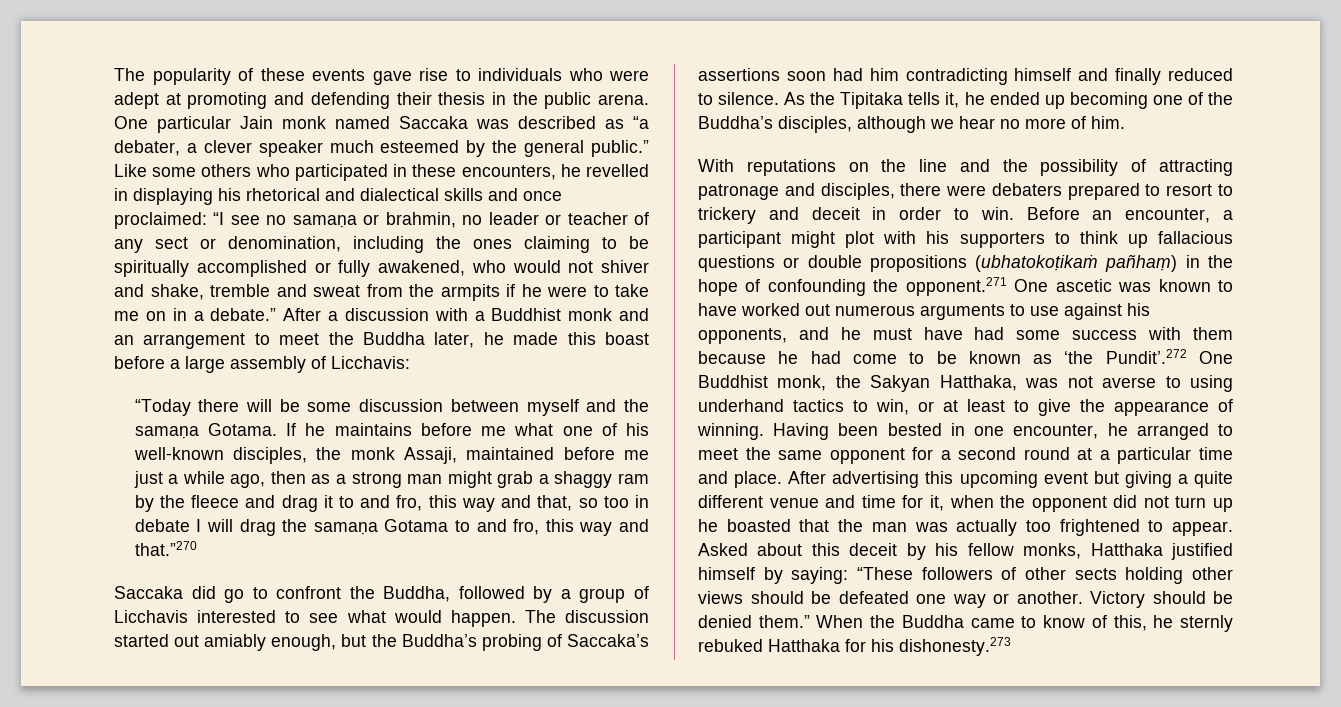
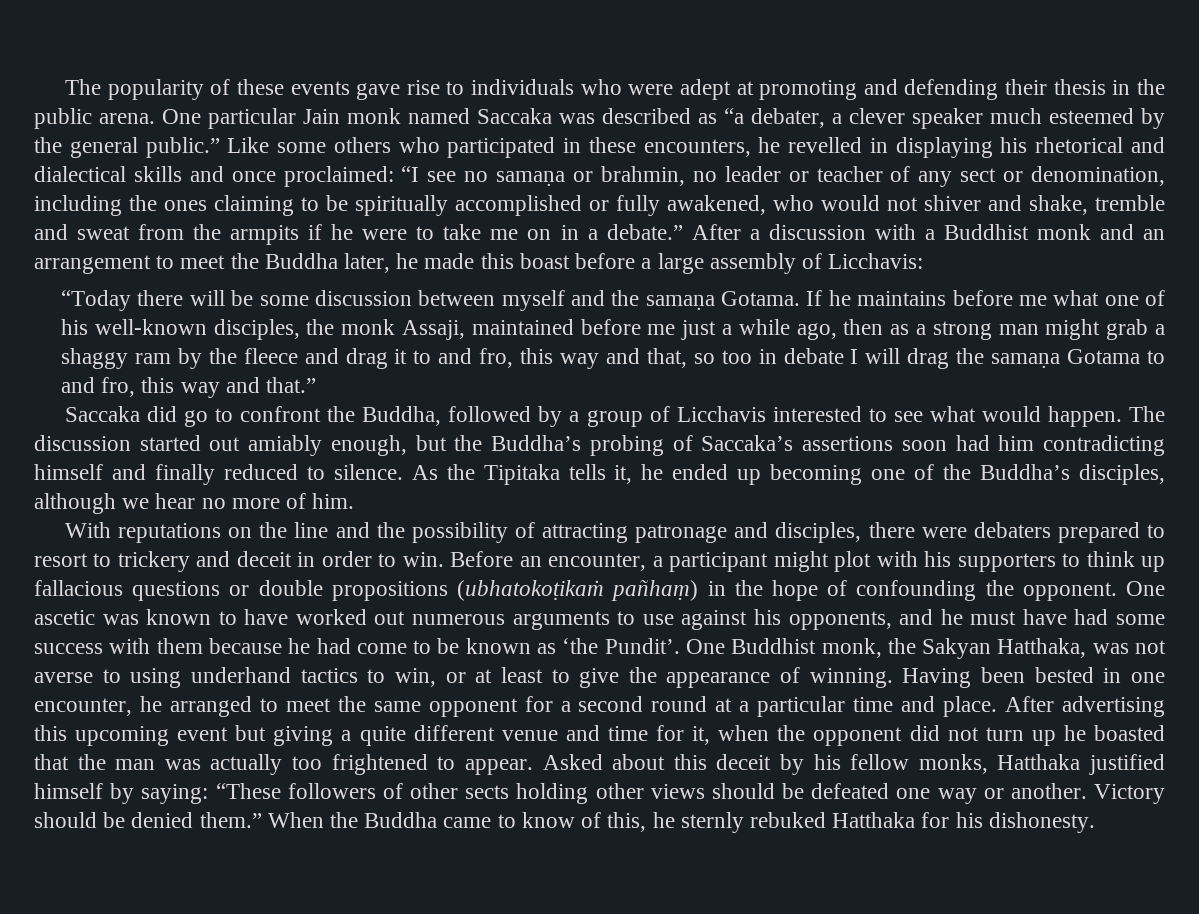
- If he maintains before me what one of his well-known disciples, the monk Assaji, maintained before me just a while ago, then as a strong man might grab a shaggy ram by the fleece and drag it to and fro, this way and that, so too in debate I will drag the samaṇa Gotama to and fro, this way and that.”270
+ If he maintains before me what one of his well-known disciples, the monk Assaji, maintained before me just a while ago, then as a strong man might grab a shaggy ram by the fleece and drag it to and fro, this way and that, so too in debate I will drag the samaṇa Gotama to and fro, this way and that.”
- Before an encounter, a participant might plot with his supporters to think up fallacious questions or double propositions (ubhatokoṭikaṁ pañhaṃ) in the hope of confounding the opponent.271 One ascetic was known to have worked out numerous arguments to use against his opponents, and he must have had some success with them because he had come to be known as ‘the Pundit’.272 One Buddhist monk, the Sakyan Hatthaka, was not averse to using underhand tactics to win, or at least to give the appearance of winning.
+ Before an encounter, a participant might plot with his supporters to think up fallacious questions or double propositions (ubhatokoṭikaṁ pañhaṃ) in the hope of confounding the opponent. One ascetic was known to have worked out numerous arguments to use against his opponents, and he must have had some success with them because he had come to be known as ‘the Pundit’. One Buddhist monk, the Sakyan Hatthaka, was not averse to using underhand tactics to win, or at least to give the appearance of winning.
- When the Buddha came to know of this, he sternly rebuked Hatthaka for his dishonesty.273
+ When the Buddha came to know of this, he sternly rebuked Hatthaka for his dishonesty.

